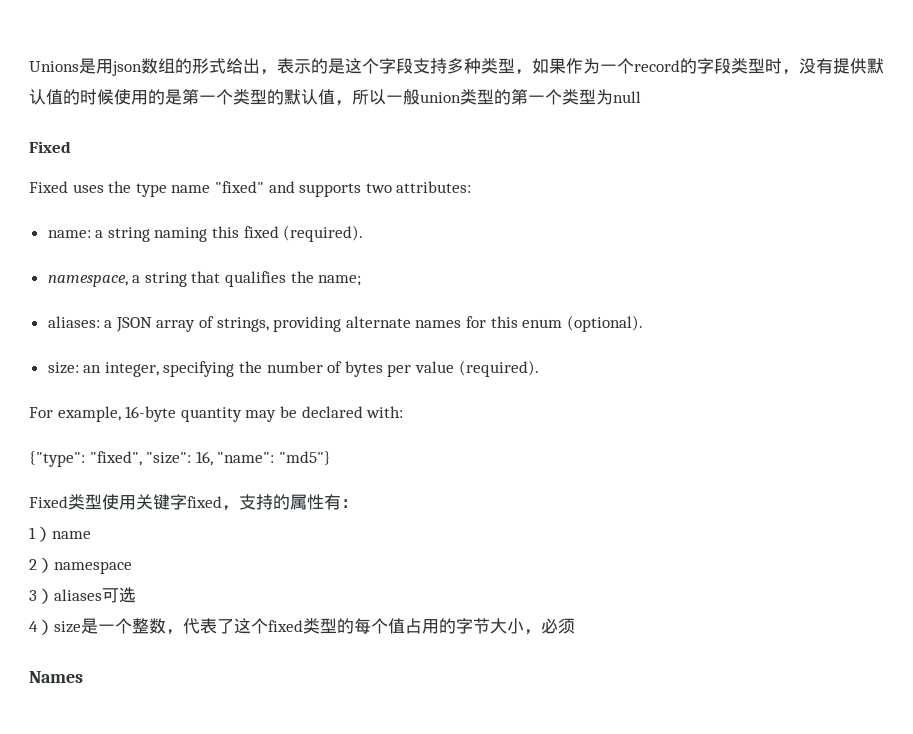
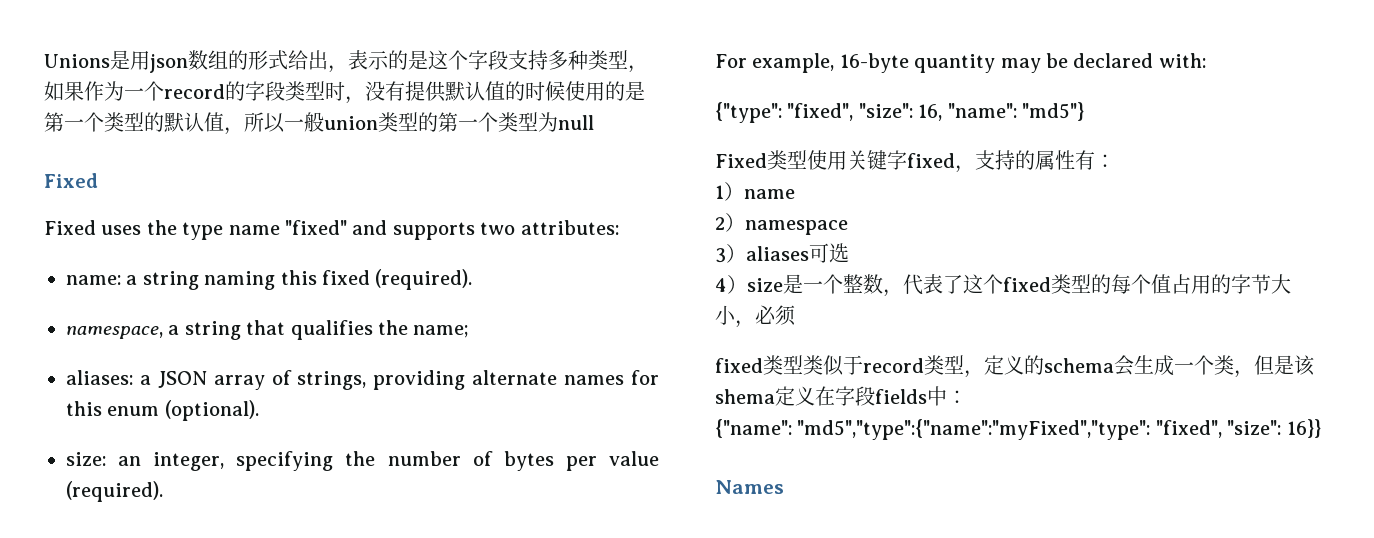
+ fixed类型类似于record类型，定义的schema会生成一个类，但是该shema定义在字段fields中：
+ {"name": "md5","type":{"name":"myFixed","type": "fixed", "size": 16}}

